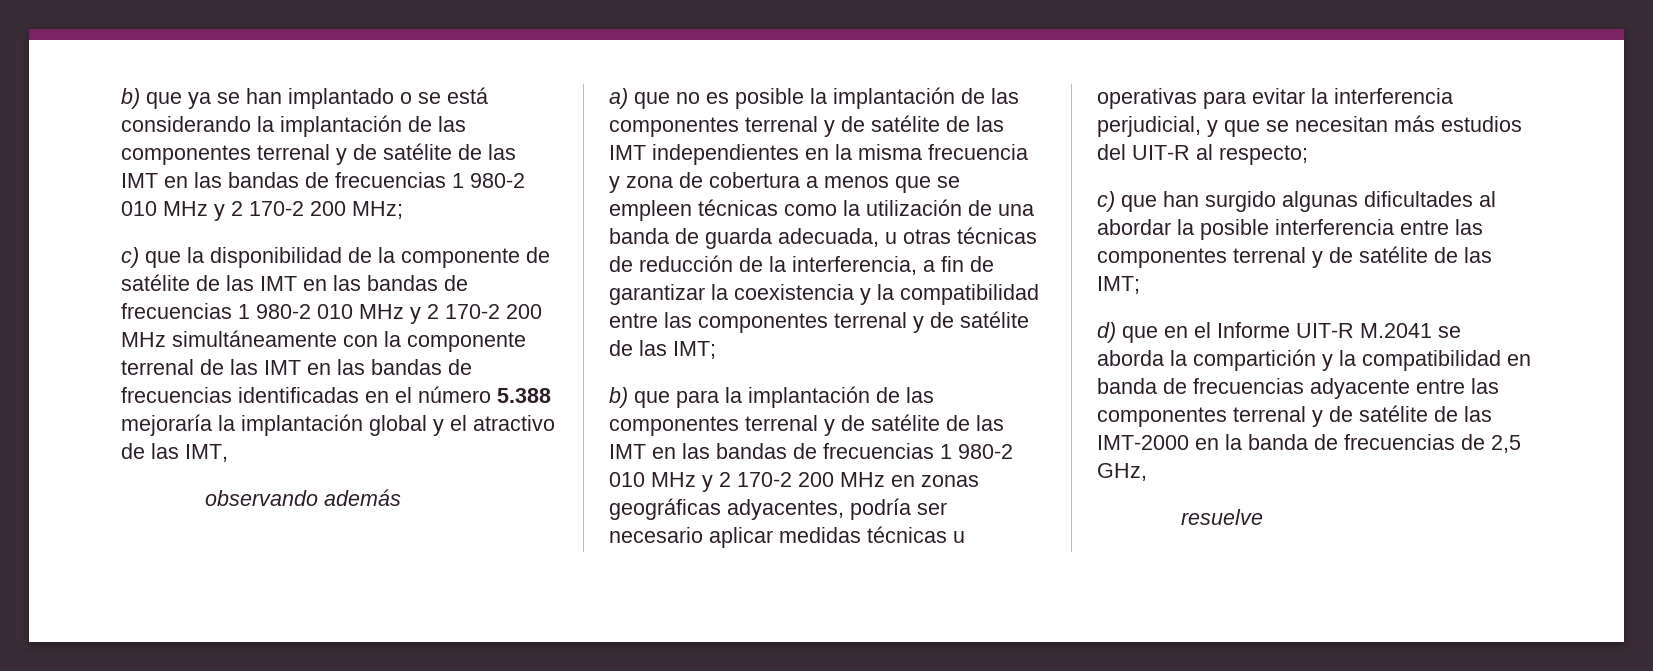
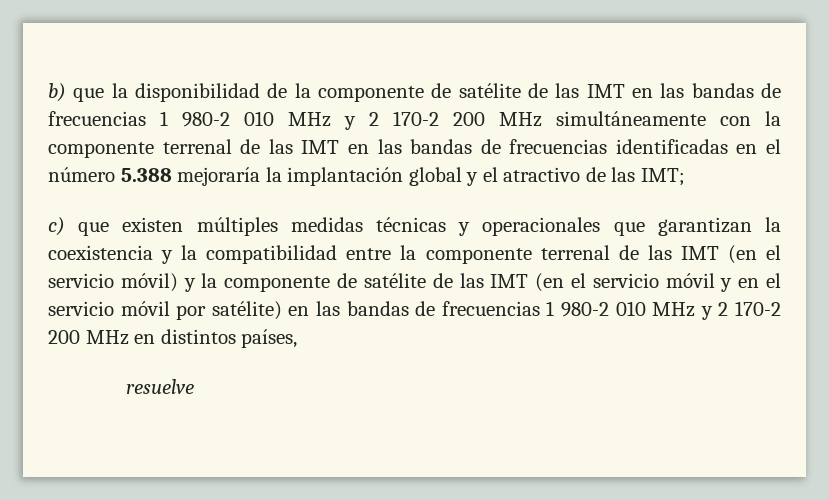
- b) que ya se han implantado o se está considerando la implantación de las componentes terrenal y de satélite de las IMT en las bandas de frecuencias 1 980-2 010 MHz y 2 170-2 200 MHz;
- c) que la disponibilidad de la componente de satélite de las IMT en las bandas de frecuencias 1 980-2 010 MHz y 2 170-2 200 MHz simultáneamente con la componente terrenal de las IMT en las bandas de frecuencias identificadas en el número 5.388 mejoraría la implantación global y el atractivo de las IMT,
- observando además
- a) que no es posible la implantación de las componentes terrenal y de satélite de las IMT independientes en la misma frecuencia y zona de cobertura a menos que se empleen técnicas como la utilización de una banda de guarda adecuada, u otras técnicas de reducción de la interferencia, a fin de garantizar la coexistencia y la compatibilidad entre las componentes terrenal y de satélite de las IMT;
- b) que para la implantación de las componentes terrenal y de satélite de las IMT en las bandas de frecuencias 1 980-2 010 MHz y 2 170-2 200 MHz en zonas geográficas adyacentes, podría ser necesario aplicar medidas técnicas u operativas para evitar la interferencia perjudicial, y que se necesitan más estudios del UIT-R al respecto;
- c) que han surgido algunas dificultades al abordar la posible interferencia entre las componentes terrenal y de satélite de las IMT;
- d) que en el Informe UIT-R M.2041 se aborda la compartición y la compatibilidad en banda de frecuencias adyacente entre las componentes terrenal y de satélite de las IMT-2000 en la banda de frecuencias de 2,5 GHz,
+ b) que la disponibilidad de la componente de satélite de las IMT en las bandas de frecuencias 1 980-2 010 MHz y 2 170-2 200 MHz simultáneamente con la componente terrenal de las IMT en las bandas de frecuencias identificadas en el número 5.388 mejoraría la implantación global y el atractivo de las IMT;
+ c) que existen múltiples medidas técnicas y operacionales que garantizan la coexistencia y la compatibilidad entre la componente terrenal de las IMT (en el servicio móvil) y la componente de satélite de las IMT (en el servicio móvil y en el servicio móvil por satélite) en las bandas de frecuencias 1 980-2 010 MHz y 2 170-2 200 MHz en distintos países,

